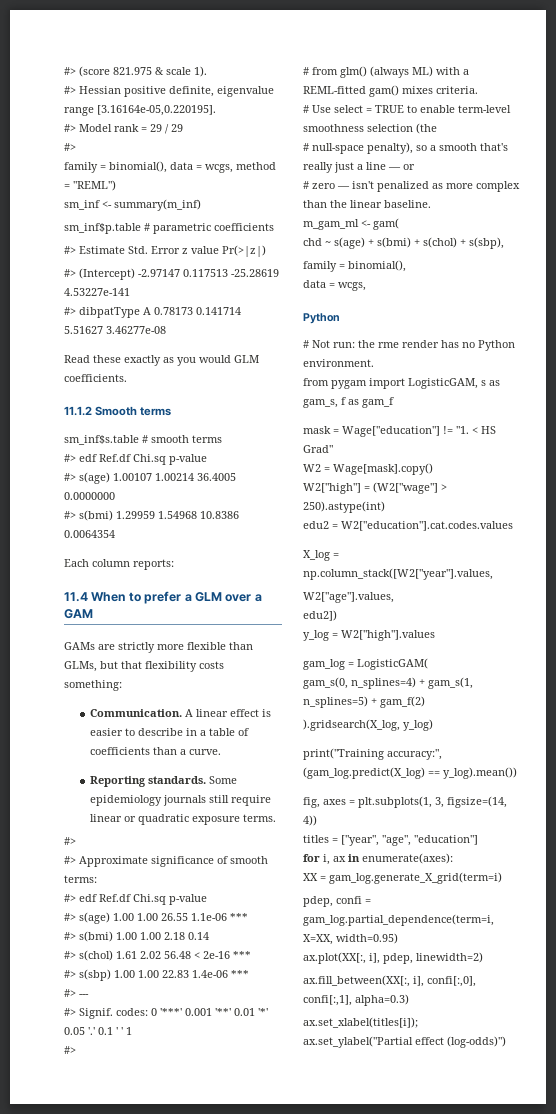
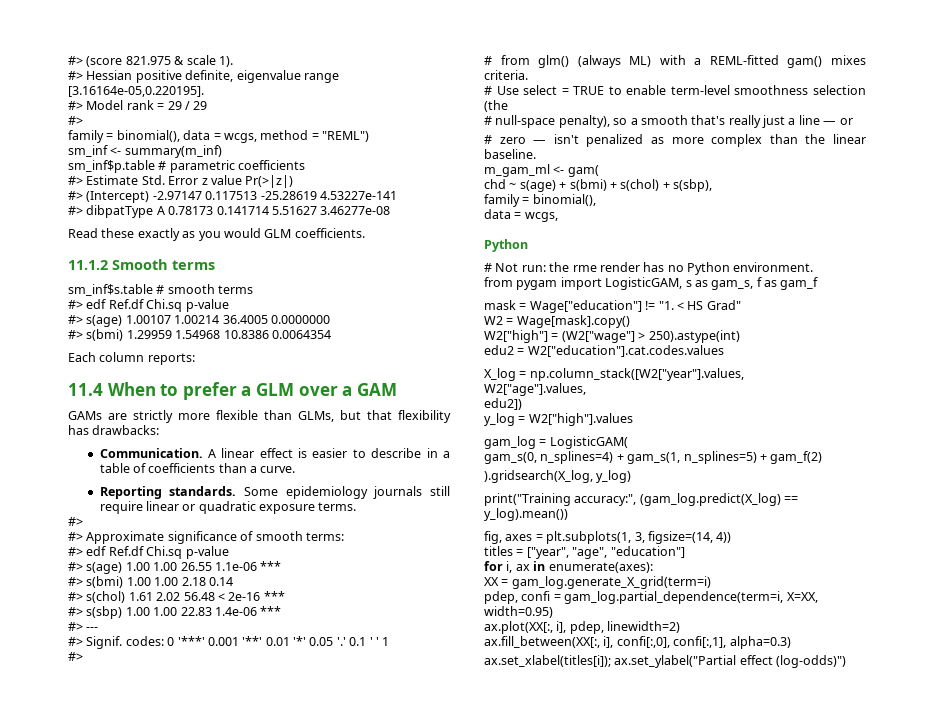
- GAMs are strictly more flexible than GLMs, but that flexibility costs something:
+ GAMs are strictly more flexible than GLMs, but that flexibility has drawbacks:

